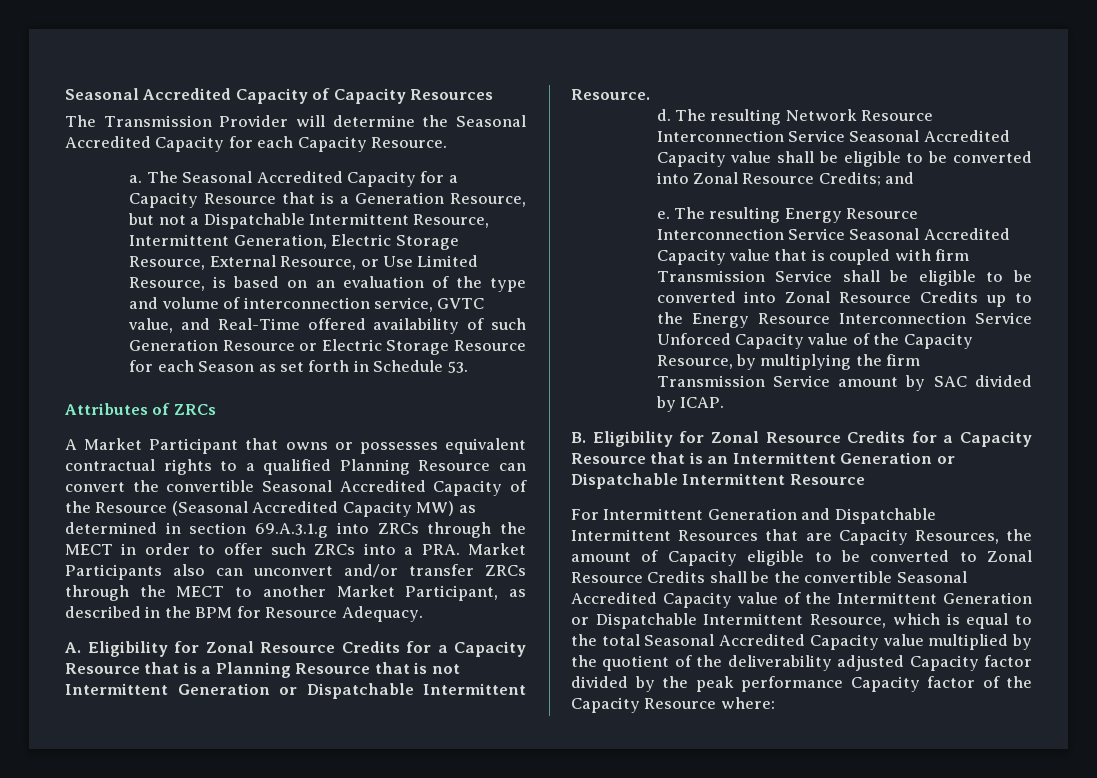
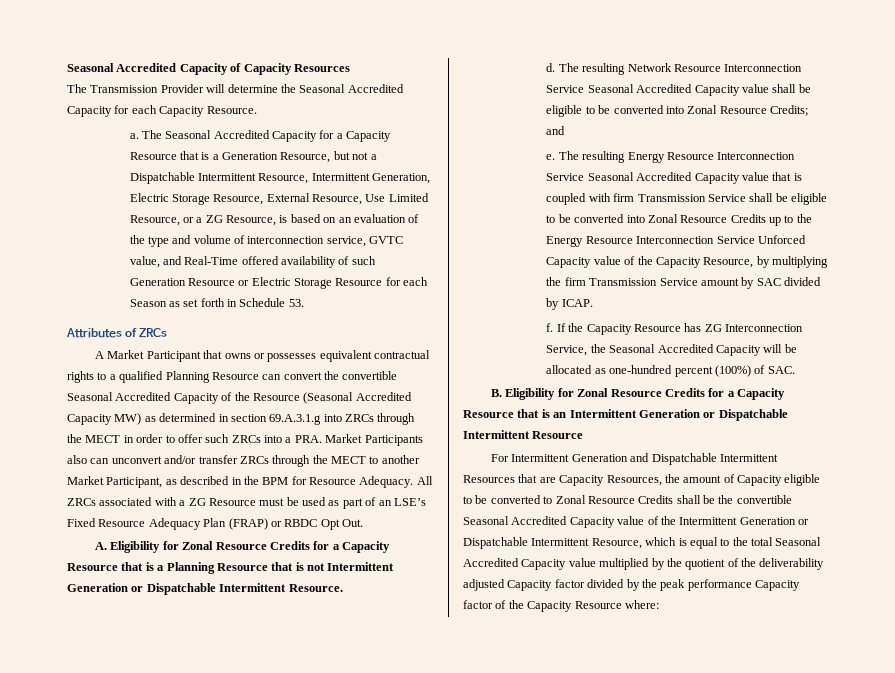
- The Seasonal Accredited Capacity for a Capacity Resource that is a Generation Resource, but not a Dispatchable Intermittent Resource, Intermittent Generation, Electric Storage Resource, External Resource, or Use Limited Resource, is based on an evaluation of the type and volume of interconnection service, GVTC value, and Real-Time offered availability of such Generation Resource or Electric Storage Resource for each Season as set forth in Schedule 53.
+ The Seasonal Accredited Capacity for a Capacity Resource that is a Generation Resource, but not a Dispatchable Intermittent Resource, Intermittent Generation, Electric Storage Resource, External Resource, Use Limited Resource, or a ZG Resource, is based on an evaluation of the type and volume of interconnection service, GVTC value, and Real-Time offered availability of such Generation Resource or Electric Storage Resource for each Season as set forth in Schedule 53.
+ All ZRCs associated with a ZG Resource must be used as part of an LSE’s Fixed Resource Adequacy Plan (FRAP) or RBDC Opt Out.
+ f. If the Capacity Resource has ZG Interconnection Service, the Seasonal Accredited Capacity will be allocated as one-hundred percent (100%) of SAC.

